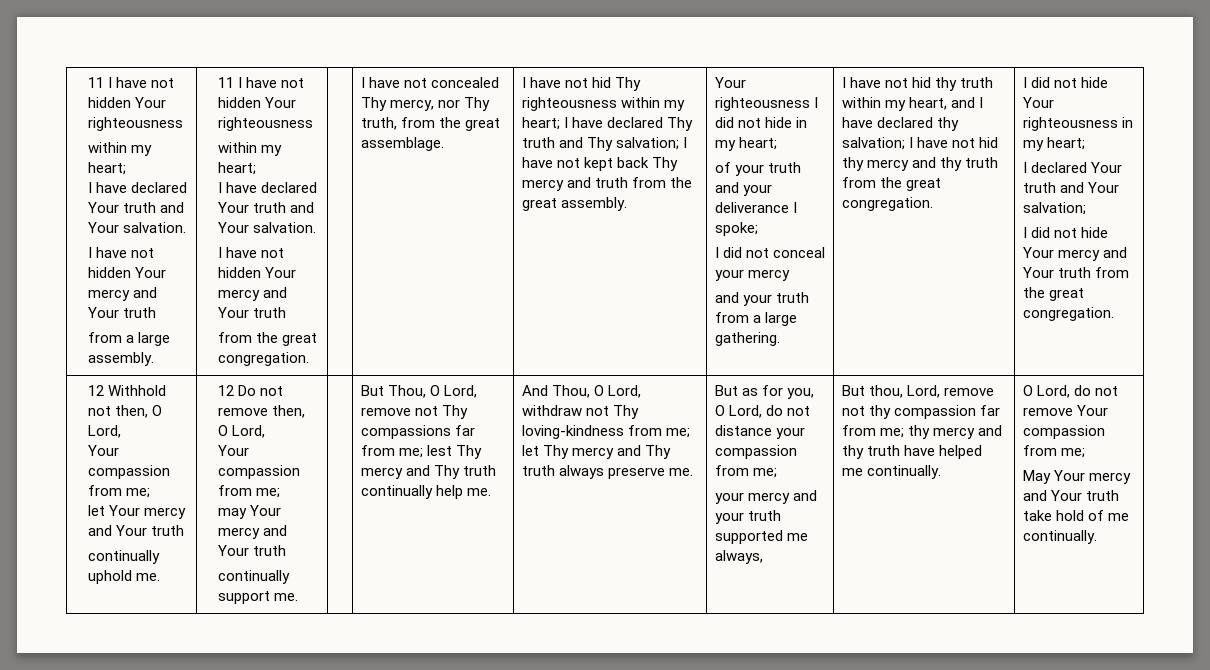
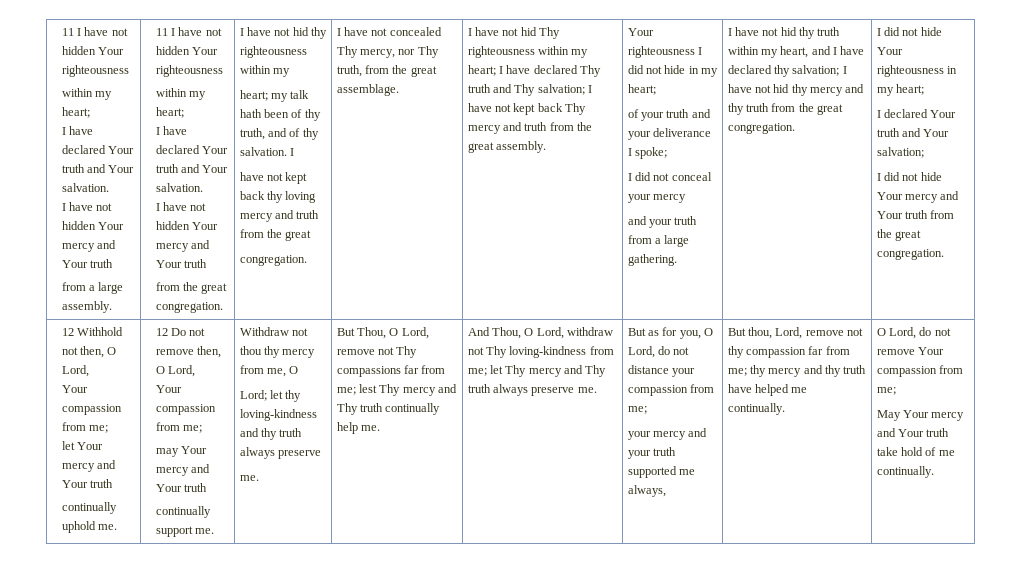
+ I have not hid thy righteousness within my
+ heart; my talk hath been of thy truth, and of thy salvation. I
+ have not kept back thy loving mercy and truth from the great
+ congregation.
+ Withdraw not thou thy mercy from me, O
+ Lord; let thy loving-kindness and thy truth always preserve
+ me.

